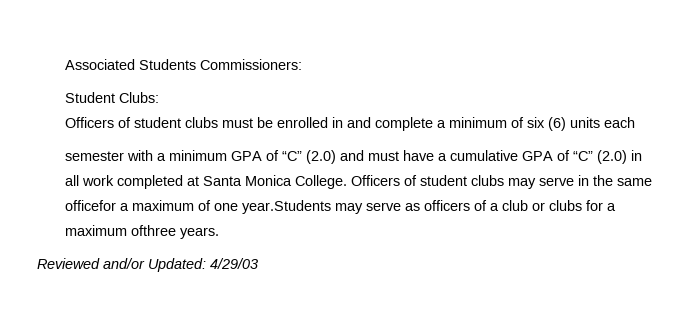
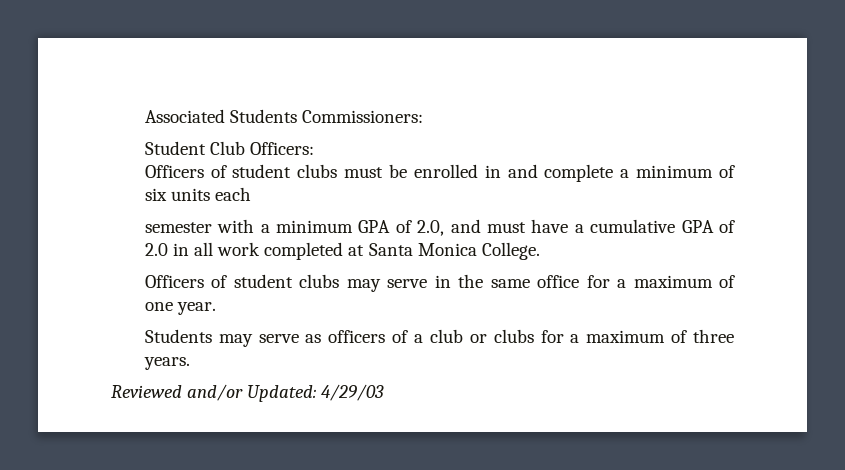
- Student Clubs:
+ Student Club Officers:
- Officers of student clubs must be enrolled in and complete a minimum of six (6) units each
+ Officers of student clubs must be enrolled in and complete a minimum of six units each
- semester with a minimum GPA of “C” (2.0) and must have a cumulative GPA of “C” (2.0) in all work completed at Santa Monica College. Officers of student clubs may serve in the same officefor a maximum of one year.Students may serve as officers of a club or clubs for a maximum ofthree years.
+ semester with a minimum GPA of 2.0, and must have a cumulative GPA of 2.0 in all work completed at Santa Monica College.
+ Officers of student clubs may serve in the same office for a maximum of one year.
+ Students may serve as officers of a club or clubs for a maximum of three years.

